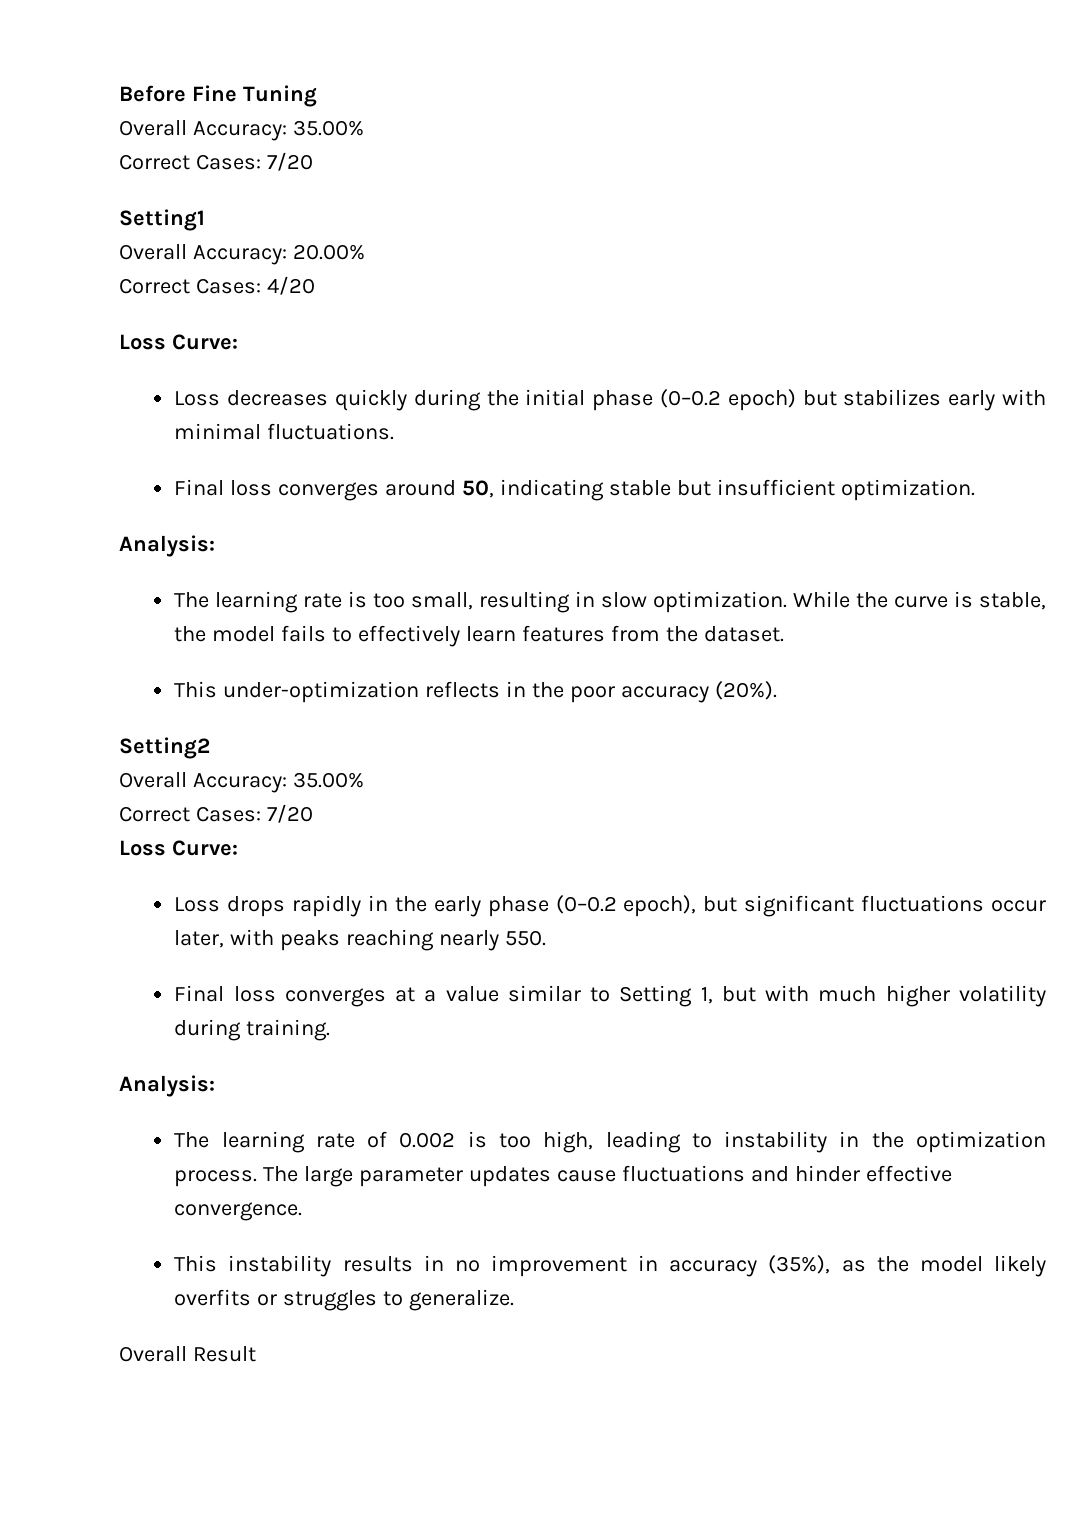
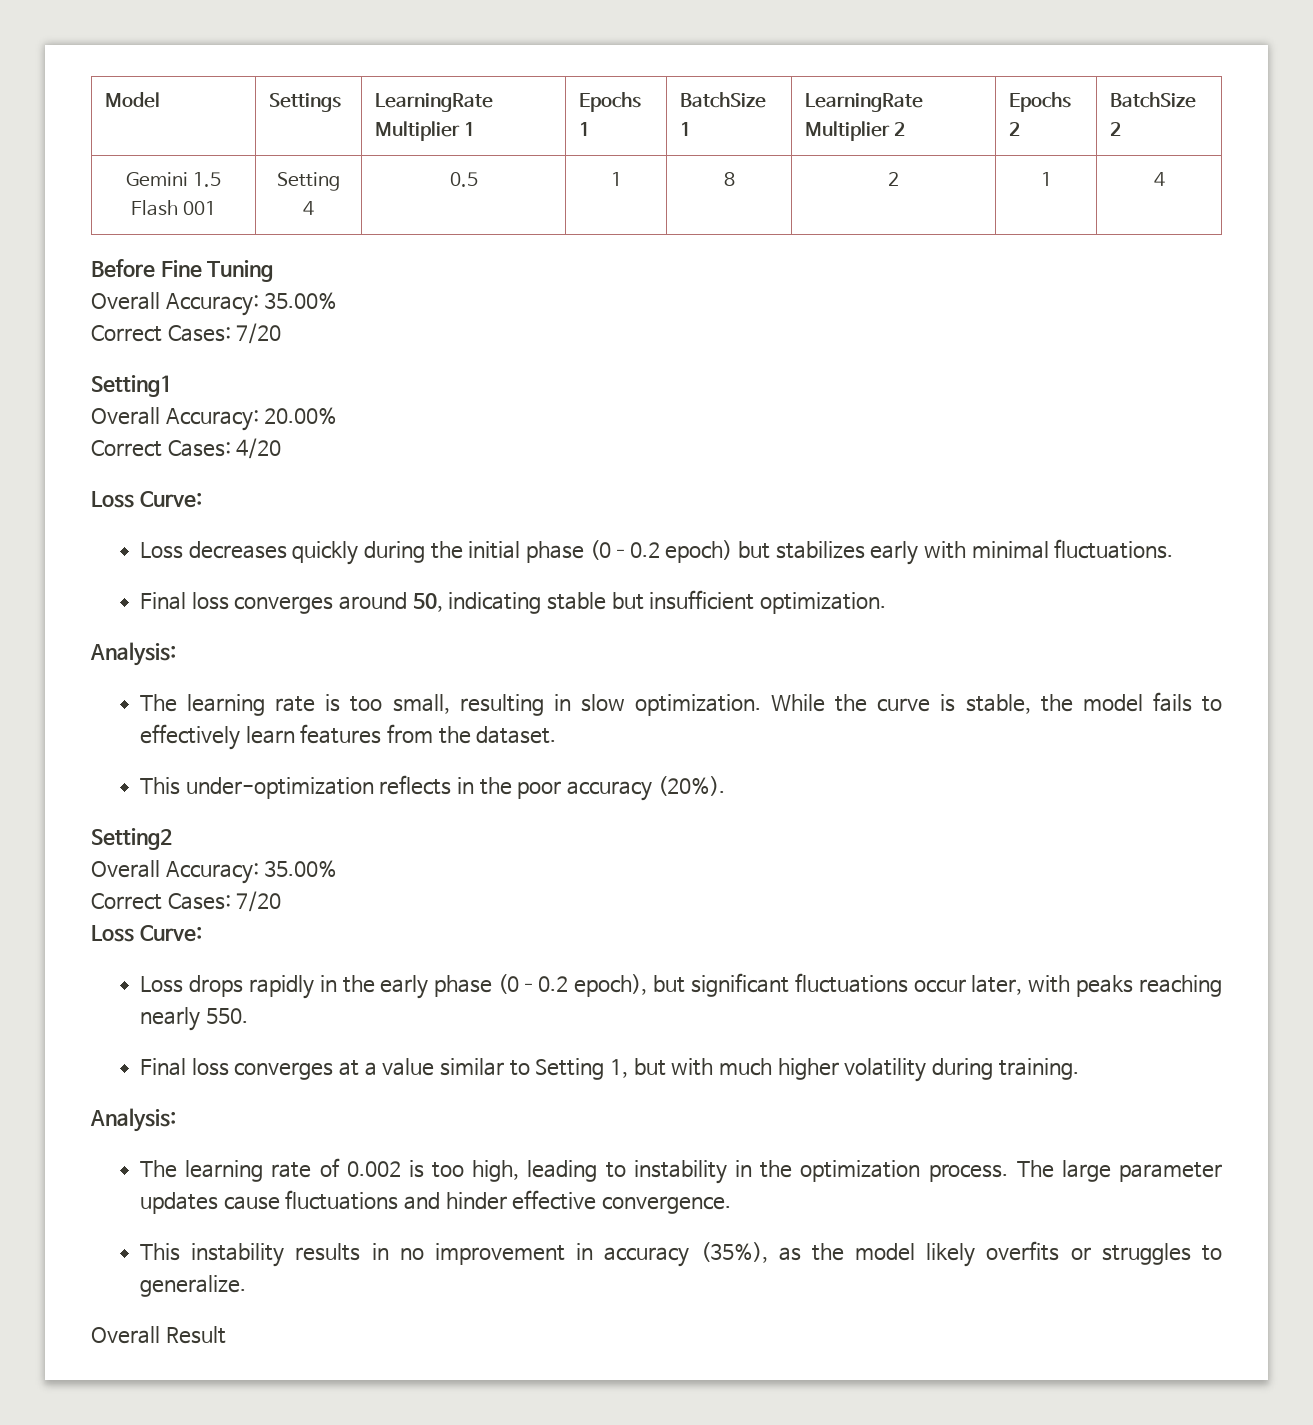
+ Model | Settings | LearningRate Multiplier 1 | Epochs 1 | BatchSize 1 | LearningRate Multiplier 2 | Epochs 2 | BatchSize 2
+ Gemini 1.5 Flash 001 | Setting 4 | 0.5 | 1 | 8 | 2 | 1 | 4

